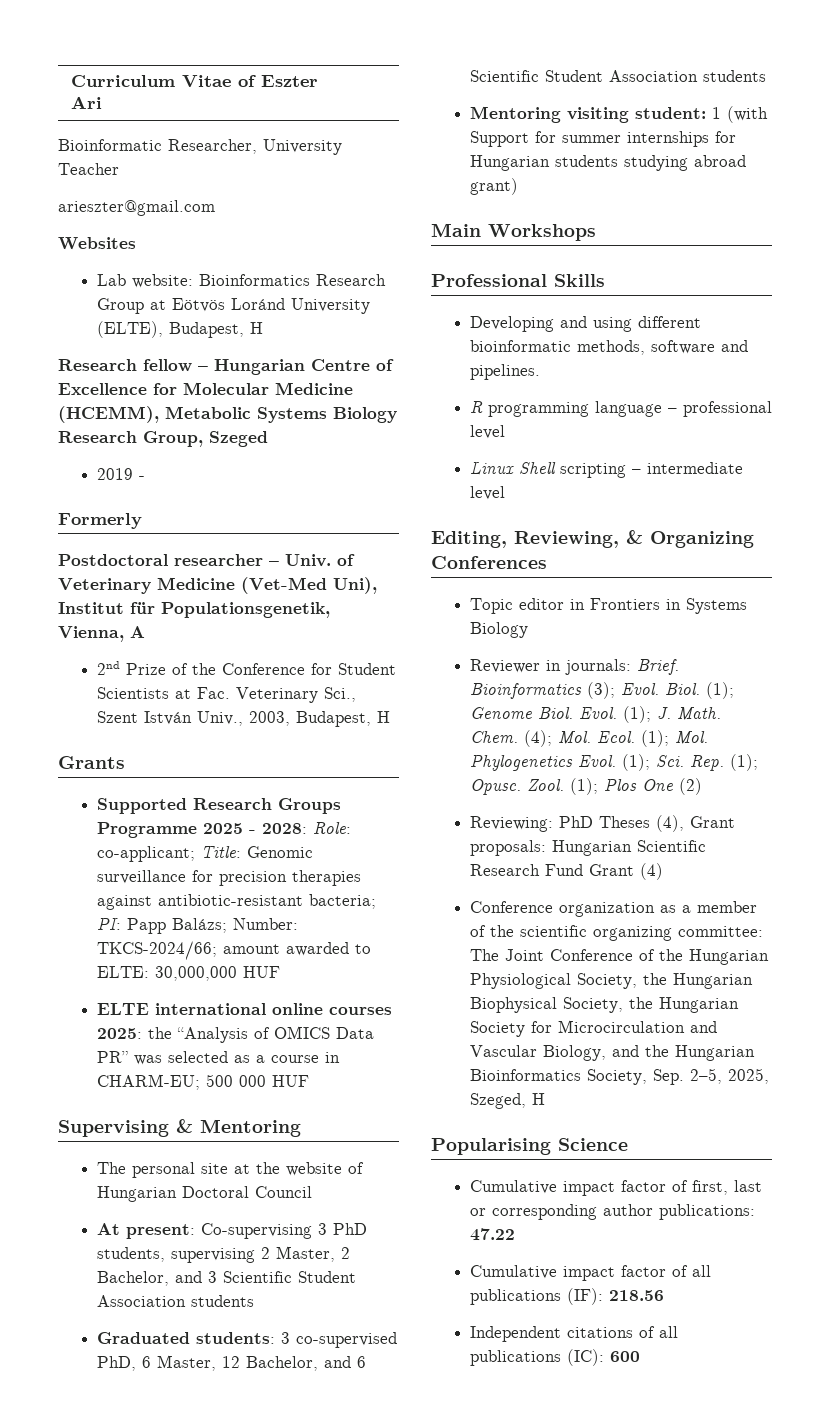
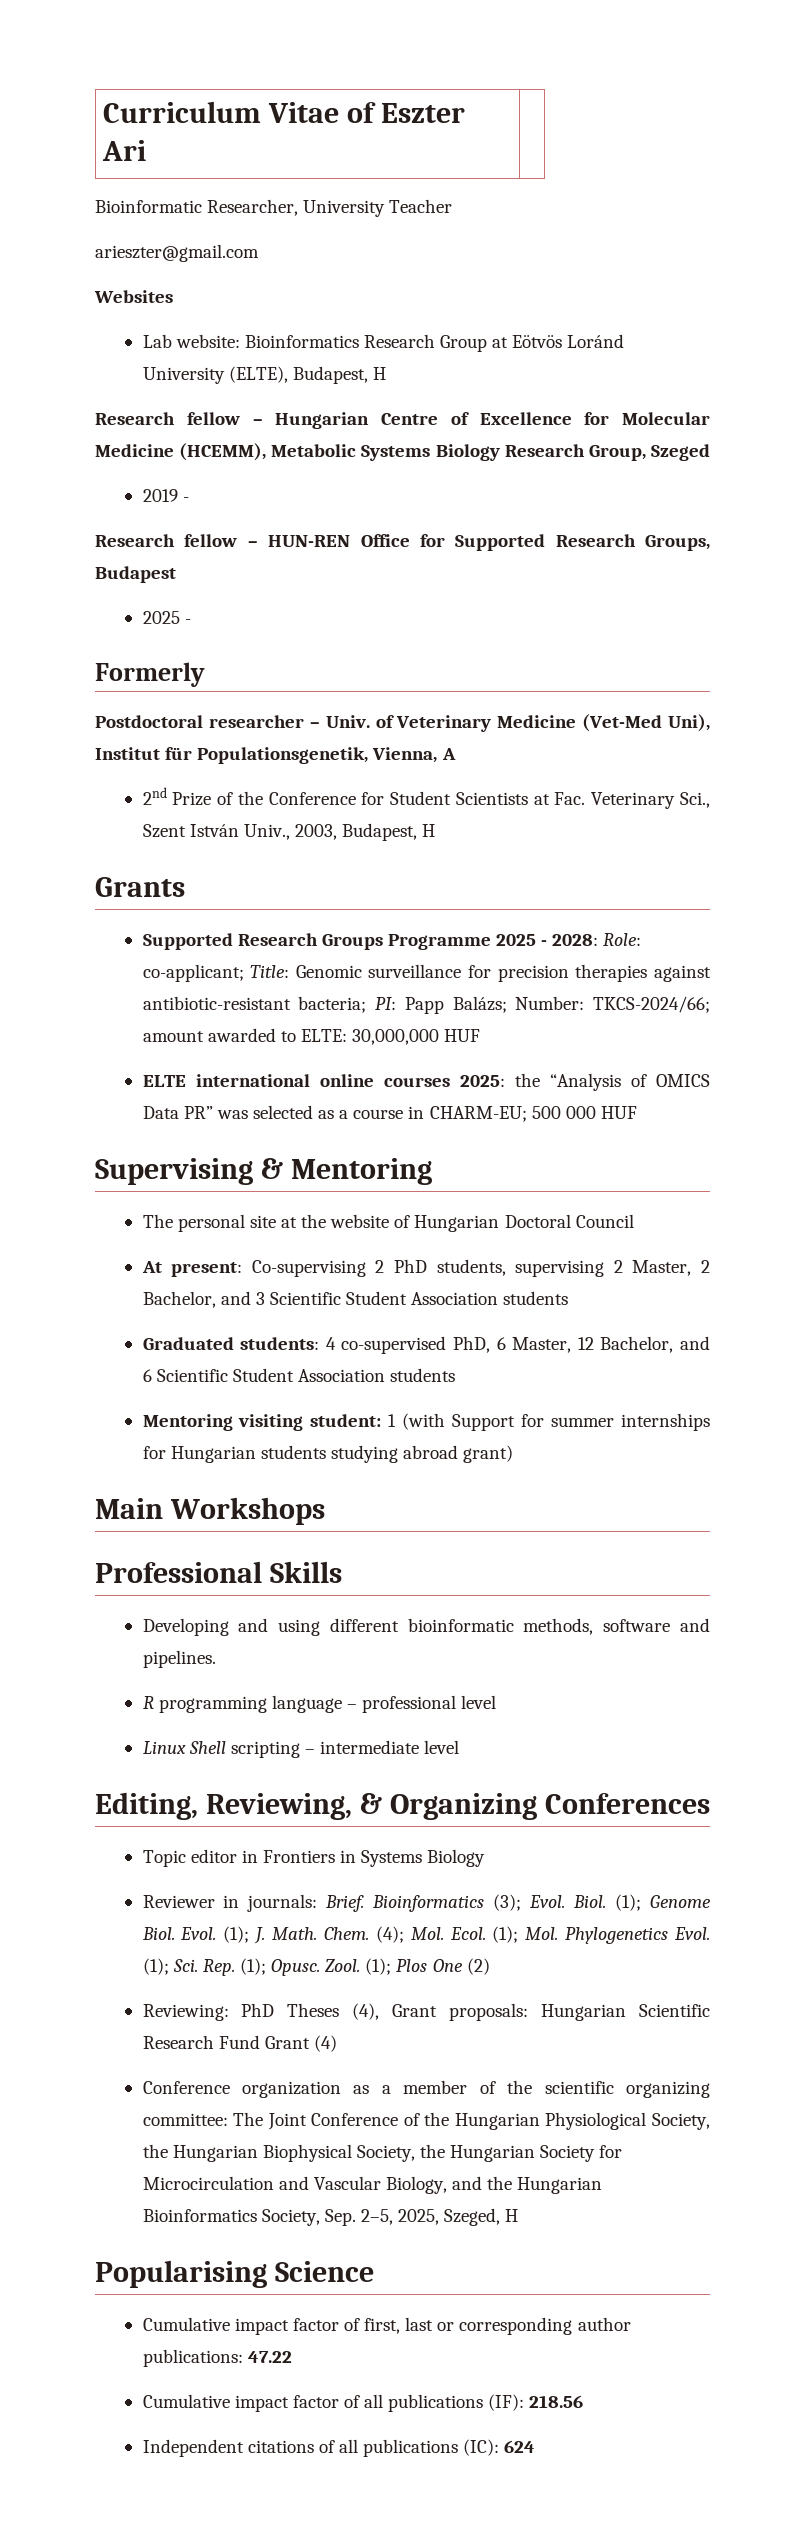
+ Research fellow – HUN-REN Office for Supported Research Groups, Budapest
+ 2025 -
- At present: Co-supervising 3 PhD students, supervising 2 Master, 2 Bachelor, and 3 Scientific Student Association students
+ At present: Co-supervising 2 PhD students, supervising 2 Master, 2 Bachelor, and 3 Scientific Student Association students
- Graduated students: 3 co-supervised PhD, 6 Master, 12 Bachelor, and 6 Scientific Student Association students
+ Graduated students: 4 co-supervised PhD, 6 Master, 12 Bachelor, and 6 Scientific Student Association students
- Independent citations of all publications (IC): 600
+ Independent citations of all publications (IC): 624

